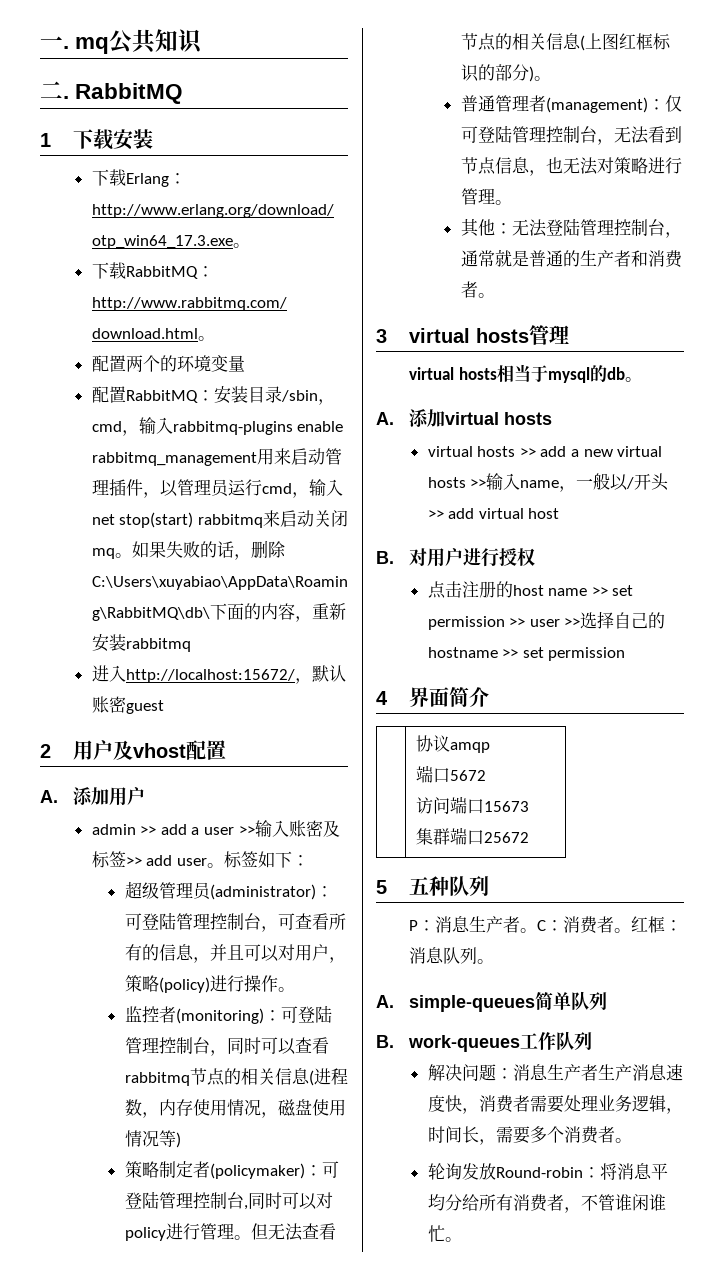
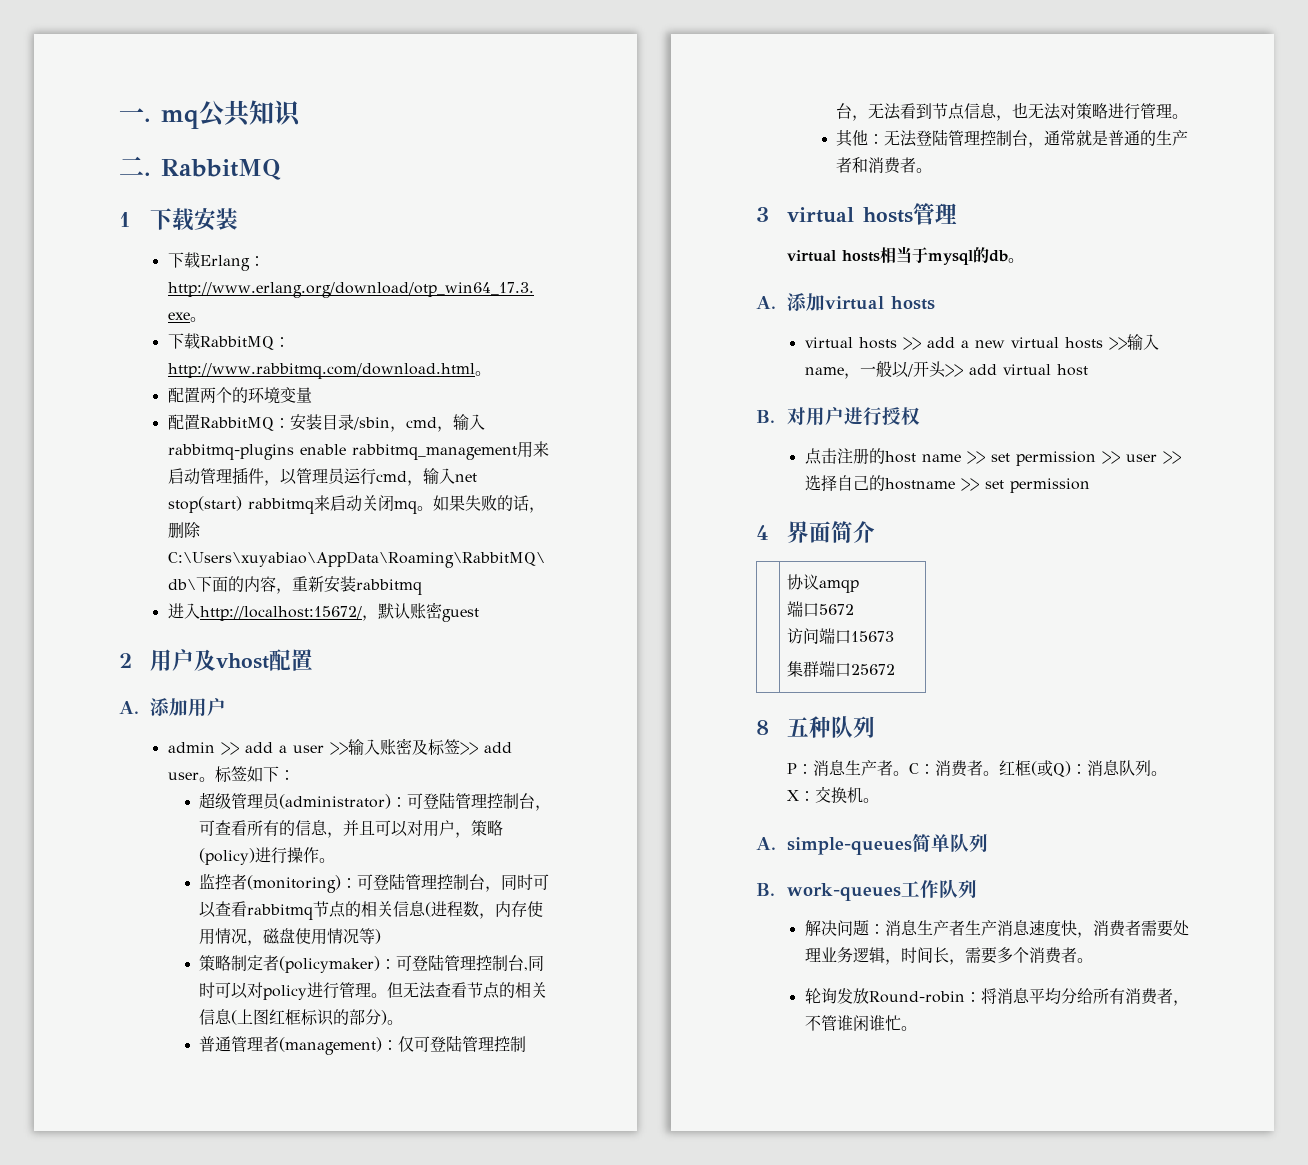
- 5五种队列
+ 8五种队列
- 红框：消息队列。
+ 红框(或Q)：消息队列。X：交换机。

